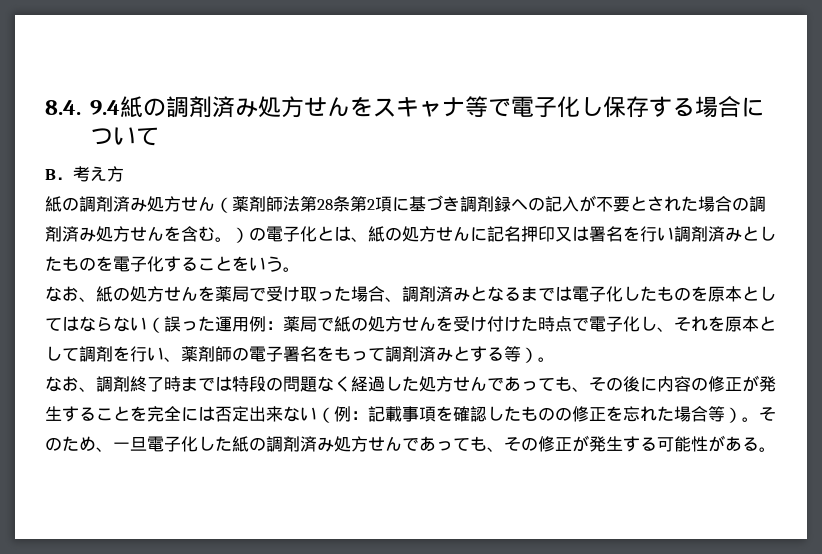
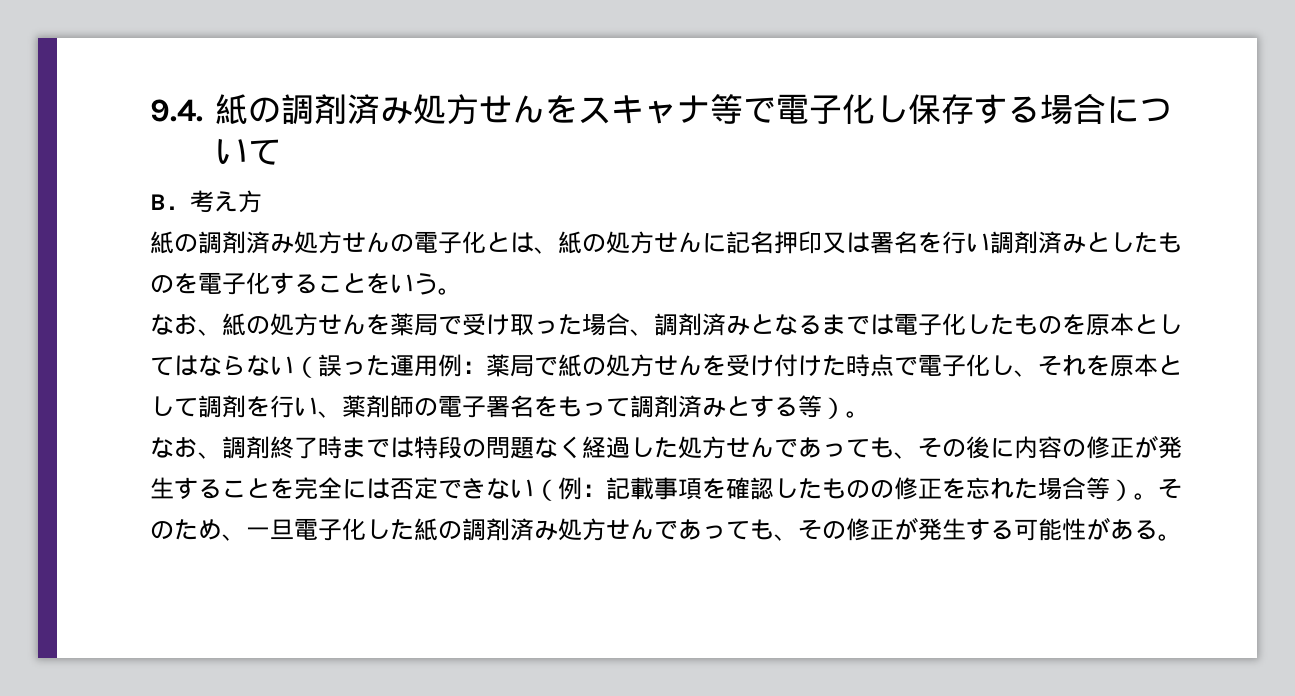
- 8.4. 9.4紙の調剤済み処方せんをスキャナ等で電子化し保存する場合について
+ 9.4.紙の調剤済み処方せんをスキャナ等で電子化し保存する場合について
- 紙の調剤済み処方せん（薬剤師法第28条第2項に基づき調剤録への記入が不要とされた場合の調剤済み処方せんを含む。）の電子化とは、紙の処方せんに記名押印又は署名を行い調剤済みとしたものを電子化することをいう。
+ 紙の調剤済み処方せんの電子化とは、紙の処方せんに記名押印又は署名を行い調剤済みとしたものを電子化することをいう。
- なお、調剤終了時までは特段の問題なく経過した処方せんであっても、その後に内容の修正が発生することを完全には否定出来ない（例：記載事項を確認したものの修正を忘れた場合等）。
+ なお、調剤終了時までは特段の問題なく経過した処方せんであっても、その後に内容の修正が発生することを完全には否定できない（例：記載事項を確認したものの修正を忘れた場合等）。

